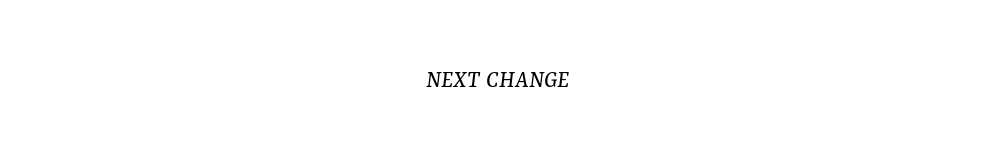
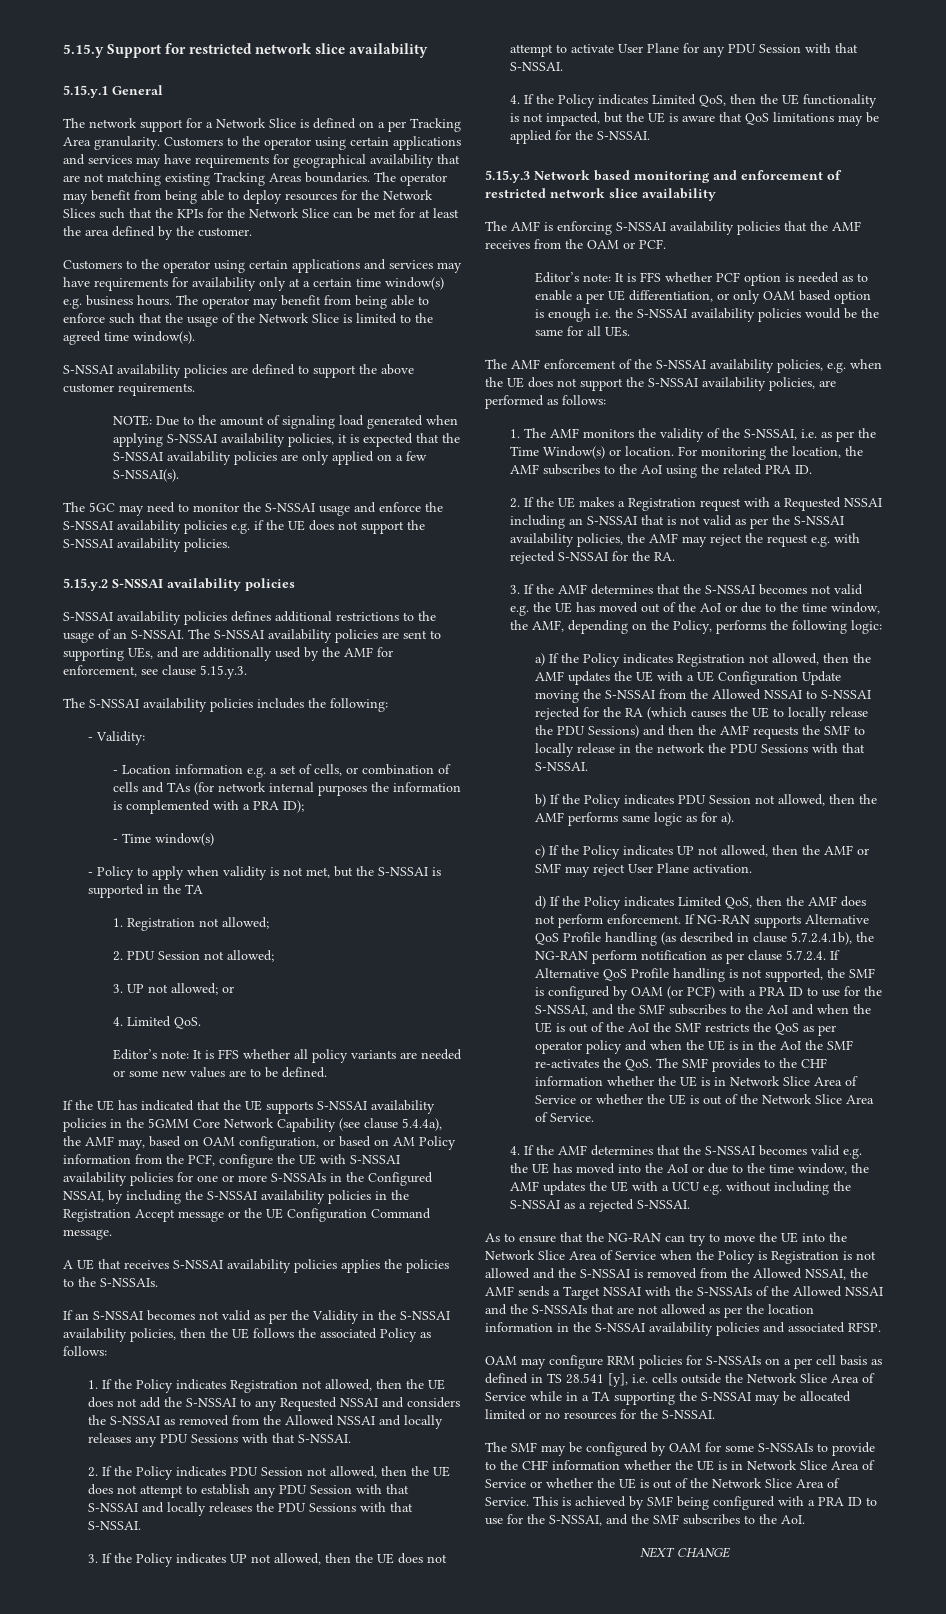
+ 5.15.y Support for restricted network slice availability
+ 5.15.y.1 General
+ The network support for a Network Slice is defined on a per Tracking Area granularity. Customers to the operator using certain applications and services may have requirements for geographical availability that are not matching existing Tracking Areas boundaries. The operator may benefit from being able to deploy resources for the Network Slices such that the KPIs for the Network Slice can be met for at least the area defined by the customer.
+ Customers to the operator using certain applications and services may have requirements for availability only at a certain time window(s) e.g. business hours. The operator may benefit from being able to enforce such that the usage of the Network Slice is limited to the agreed time window(s).
+ S-NSSAI availability policies are defined to support the above customer requirements.
+ NOTE: Due to the amount of signaling load generated when applying S-NSSAI availability policies, it is expected that the S-NSSAI availability policies are only applied on a few S-NSSAI(s).
+ The 5GC may need to monitor the S-NSSAI usage and enforce the S-NSSAI availability policies e.g. if the UE does not support the S-NSSAI availability policies.
+ 5.15.y.2 S-NSSAI availability policies
+ S-NSSAI availability policies defines additional restrictions to the usage of an S-NSSAI. The S-NSSAI availability policies are sent to supporting UEs, and are additionally used by the AMF for enforcement, see clause 5.15.y.3.
+ The S-NSSAI availability policies includes the following:
+ - Validity:
+ - Location information e.g. a set of cells, or combination of cells and TAs (for network internal purposes the information is complemented with a PRA ID);
+ - Time window(s)
+ - Policy to apply when validity is not met, but the S-NSSAI is supported in the TA
+ 1. Registration not allowed;
+ 2. PDU Session not allowed;
+ 3. UP not allowed; or
+ 4. Limited QoS.
+ Editor’s note: It is FFS whether all policy variants are needed or some new values are to be defined.
+ If the UE has indicated that the UE supports S-NSSAI availability policies in the 5GMM Core Network Capability (see clause 5.4.4a), the AMF may, based on OAM configuration, or based on AM Policy information from the PCF, configure the UE with S-NSSAI availability policies for one or more S-NSSAIs in the Configured NSSAI, by including the S-NSSAI availability policies in the Registration Accept message or the UE Configuration Command message.
+ A UE that receives S-NSSAI availability policies applies the policies to the S-NSSAIs.
+ If an S-NSSAI becomes not valid as per the Validity in the S-NSSAI availability policies, then the UE follows the associated Policy as follows:
+ 1. If the Policy indicates Registration not allowed, then the UE does not add the S-NSSAI to any Requested NSSAI and considers the S-NSSAI as removed from the Allowed NSSAI and locally releases any PDU Sessions with that S-NSSAI.
+ 2. If the Policy indicates PDU Session not allowed, then the UE does not attempt to establish any PDU Session with that S-NSSAI and locally releases the PDU Sessions with that S-NSSAI.
+ 3. If the Policy indicates UP not allowed, then the UE does not attempt to activate User Plane for any PDU Session with that S-NSSAI.
+ 4. If the Policy indicates Limited QoS, then the UE functionality is not impacted, but the UE is aware that QoS limitations may be applied for the S-NSSAI.
+ 5.15.y.3 Network based monitoring and enforcement of restricted network slice availability
+ The AMF is enforcing S-NSSAI availability policies that the AMF receives from the OAM or PCF.
+ Editor’s note: It is FFS whether PCF option is needed as to enable a per UE differentiation, or only OAM based option is enough i.e. the S-NSSAI availability policies would be the same for all UEs.
+ The AMF enforcement of the S-NSSAI availability policies, e.g. when the UE does not support the S-NSSAI availability policies, are performed as follows:
+ 1. The AMF monitors the validity of the S-NSSAI, i.e. as per the Time Window(s) or location. For monitoring the location, the AMF subscribes to the AoI using the related PRA ID.
+ 2. If the UE makes a Registration request with a Requested NSSAI including an S-NSSAI that is not valid as per the S-NSSAI availability policies, the AMF may reject the request e.g. with rejected S-NSSAI for the RA.
+ 3. If the AMF determines that the S-NSSAI becomes not valid e.g. the UE has moved out of the AoI or due to the time window, the AMF, depending on the Policy, performs the following logic:
+ a) If the Policy indicates Registration not allowed, then the AMF updates the UE with a UE Configuration Update moving the S-NSSAI from the Allowed NSSAI to S-NSSAI rejected for the RA (which causes the UE to locally release the PDU Sessions) and then the AMF requests the SMF to locally release in the network the PDU Sessions with that S-NSSAI.
+ b) If the Policy indicates PDU Session not allowed, then the AMF performs same logic as for a).
+ c) If the Policy indicates UP not allowed, then the AMF or SMF may reject User Plane activation.
+ d) If the Policy indicates Limited QoS, then the AMF does not perform enforcement. If NG-RAN supports Alternative QoS Profile handling (as described in clause 5.7.2.4.1b), the NG-RAN perform notification as per clause 5.7.2.4. If Alternative QoS Profile handling is not supported, the SMF is configured by OAM (or PCF) with a PRA ID to use for the S-NSSAI, and the SMF subscribes to the AoI and when the UE is out of the AoI the SMF restricts the QoS as per operator policy and when the UE is in the AoI the SMF re-activates the QoS. The SMF provides to the CHF information whether the UE is in Network Slice Area of Service or whether the UE is out of the Network Slice Area of Service.
+ 4. If the AMF determines that the S-NSSAI becomes valid e.g. the UE has moved into the AoI or due to the time window, the AMF updates the UE with a UCU e.g. without including the S-NSSAI as a rejected S-NSSAI.
+ As to ensure that the NG-RAN can try to move the UE into the Network Slice Area of Service when the Policy is Registration is not allowed and the S-NSSAI is removed from the Allowed NSSAI, the AMF sends a Target NSSAI with the S-NSSAIs of the Allowed NSSAI and the S-NSSAIs that are not allowed as per the location information in the S-NSSAI availability policies and associated RFSP.
+ OAM may configure RRM policies for S-NSSAIs on a per cell basis as defined in TS 28.541 [y], i.e. cells outside the Network Slice Area of Service while in a TA supporting the S-NSSAI may be allocated limited or no resources for the S-NSSAI.
+ The SMF may be configured by OAM for some S-NSSAIs to provide to the CHF information whether the UE is in Network Slice Area of Service or whether the UE is out of the Network Slice Area of Service. This is achieved by SMF being configured with a PRA ID to use for the S-NSSAI, and the SMF subscribes to the AoI.

